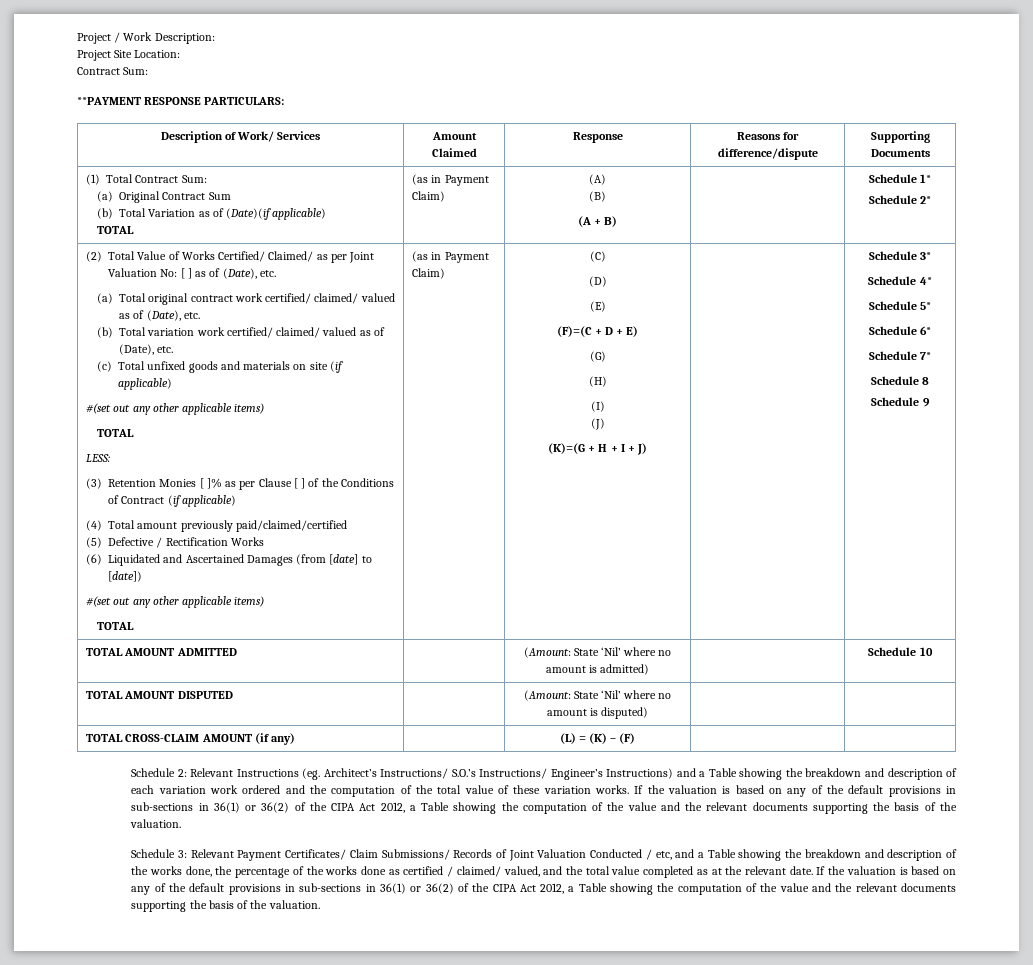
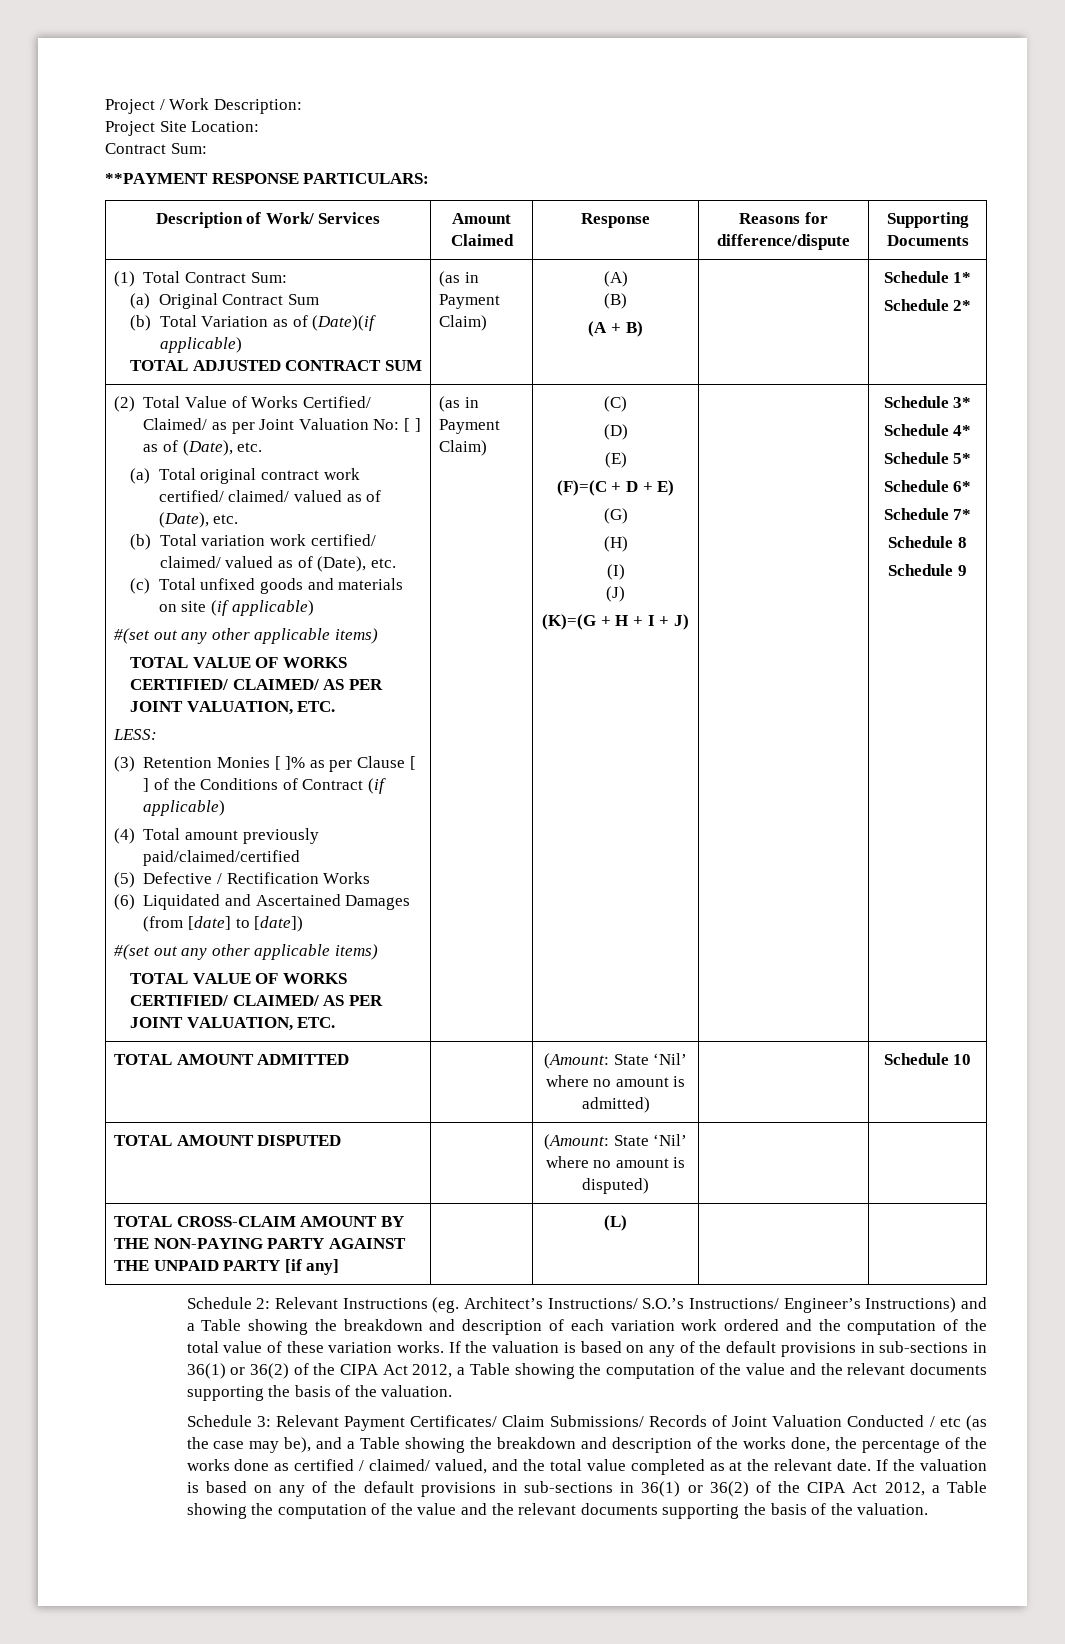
  (1) Total Contract Sum:
  (a) Original Contract Sum
  (b) Total Variation as of (Date)(if applicable)
- TOTAL | (as in Payment Claim) | (A)
+ TOTAL ADJUSTED CONTRACT SUM | (as in Payment Claim) | (A)
  (c) Total unfixed goods and materials on site (if applicable)
  #(set out any other applicable items)
- TOTAL
+ TOTAL VALUE OF WORKS CERTIFIED/ CLAIMED/ AS PER JOINT VALUATION, ETC.
  (6) Liquidated and Ascertained Damages (from [date] to [date])
  #(set out any other applicable items)
- TOTAL
+ TOTAL VALUE OF WORKS CERTIFIED/ CLAIMED/ AS PER JOINT VALUATION, ETC.
- TOTAL CROSS-CLAIM AMOUNT (if any) | | (L) = (K) – (F) | |
+ TOTAL CROSS-CLAIM AMOUNT BY THE NON-PAYING PARTY AGAINST THE UNPAID PARTY [if any] | | (L) | |
- Schedule 3: Relevant Payment Certificates/ Claim Submissions/ Records of Joint Valuation Conducted / etc, and a Table showing the breakdown and description of the works done, the percentage of the works done as certified / claimed/ valued, and the total value completed as at the relevant date.
+ Schedule 3: Relevant Payment Certificates/ Claim Submissions/ Records of Joint Valuation Conducted / etc (as the case may be), and a Table showing the breakdown and description of the works done, the percentage of the works done as certified / claimed/ valued, and the total value completed as at the relevant date.

